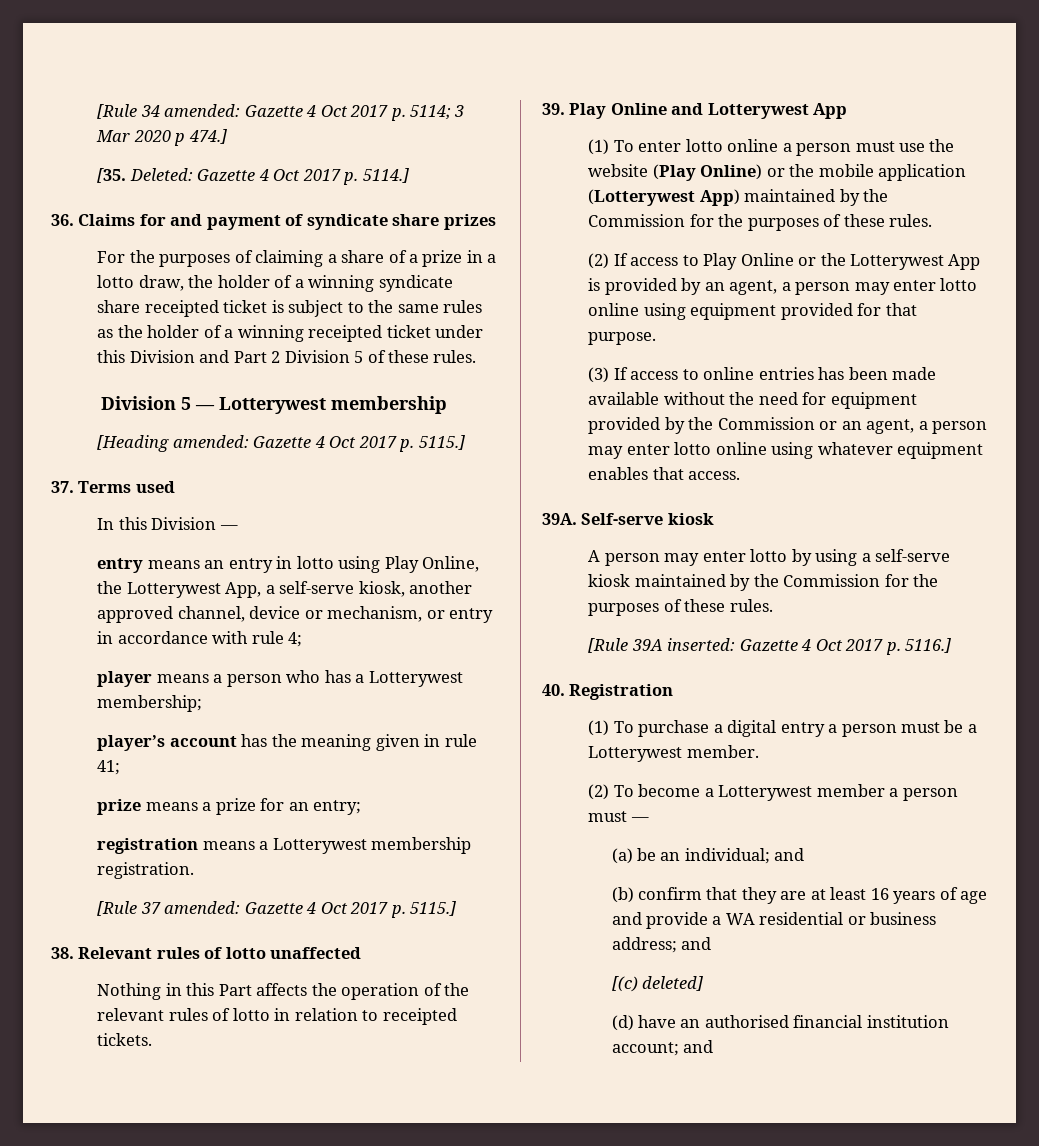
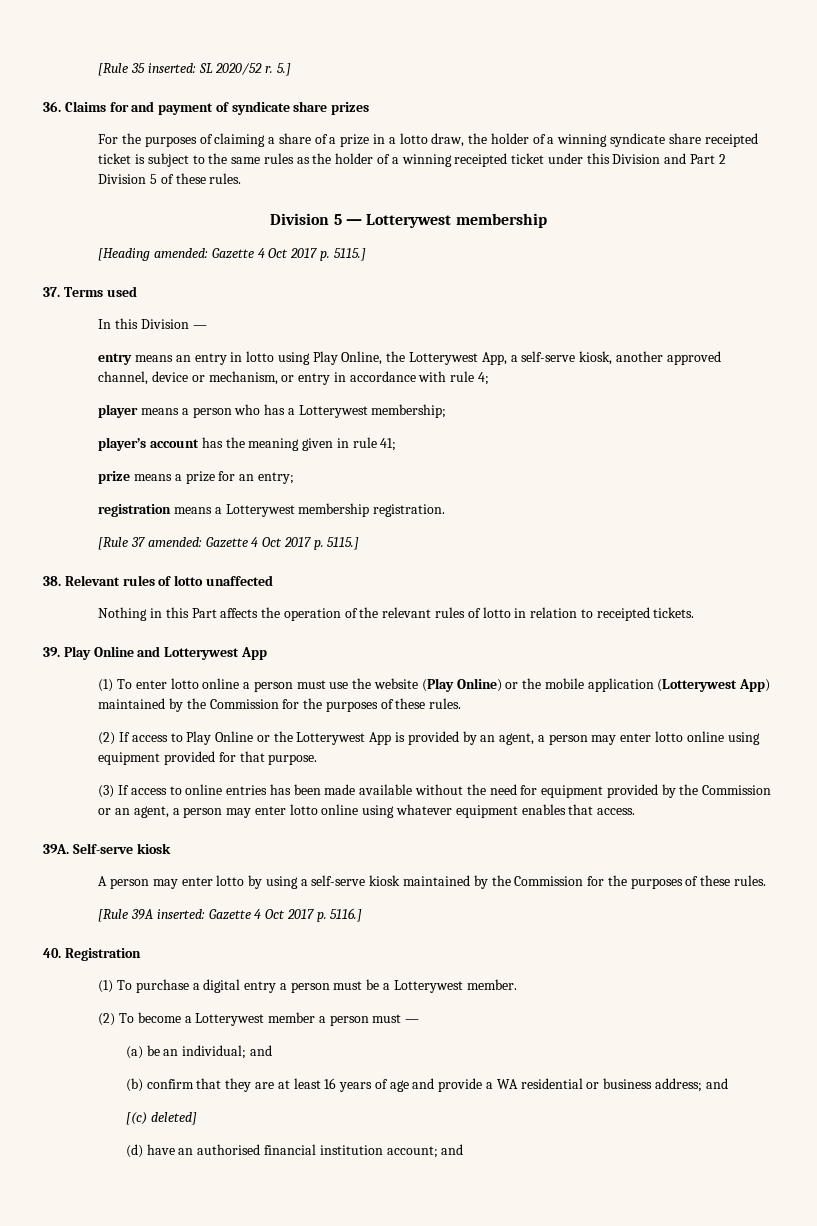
- [Rule 34 amended: Gazette 4 Oct 2017 p. 5114; 3 Mar 2020 p 474.]
- [35. Deleted: Gazette 4 Oct 2017 p. 5114.]
+ [Rule 35 inserted: SL 2020/52 r. 5.]

